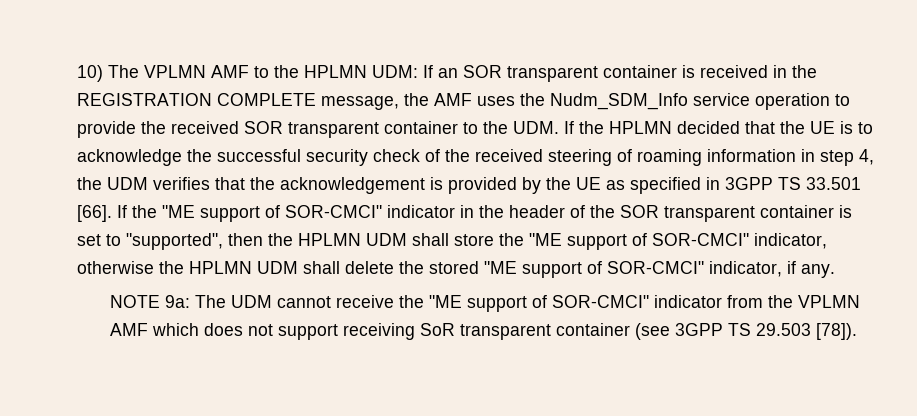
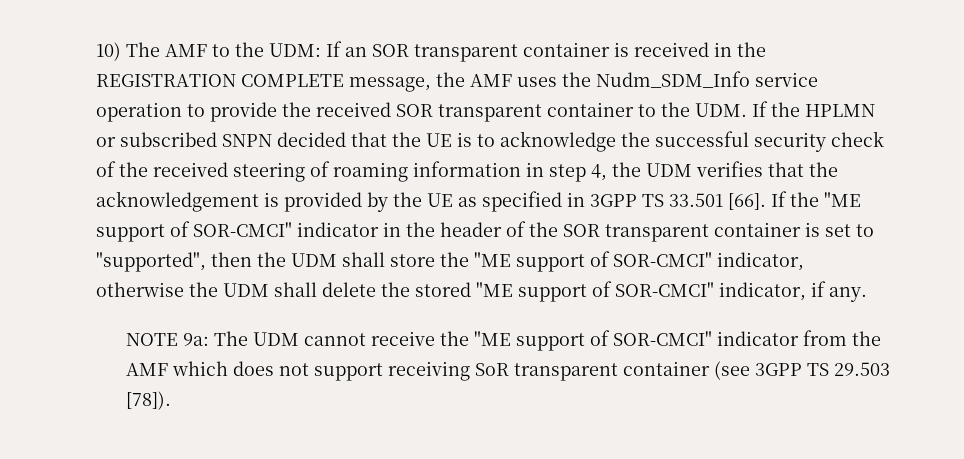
- 10) The VPLMN AMF to the HPLMN UDM:
+ 10) The AMF to the UDM:
- If an SOR transparent container is received in the REGISTRATION COMPLETE message, the AMF uses the Nudm_SDM_Info service operation to provide the received SOR transparent container to the UDM. If the HPLMN decided that the UE is to acknowledge the successful security check of the received steering of roaming information in step 4, the UDM verifies that the acknowledgement is provided by the UE as specified in 3GPP TS 33.501 [66].
+ If an SOR transparent container is received in the REGISTRATION COMPLETE message, the AMF uses the Nudm_SDM_Info service operation to provide the received SOR transparent container to the UDM. If the HPLMN or subscribed SNPN decided that the UE is to acknowledge the successful security check of the received steering of roaming information in step 4, the UDM verifies that the acknowledgement is provided by the UE as specified in 3GPP TS 33.501 [66].
- If the "ME support of SOR-CMCI" indicator in the header of the SOR transparent container is set to "supported", then the HPLMN UDM shall store the "ME support of SOR-CMCI" indicator, otherwise the HPLMN UDM shall delete the stored "ME support of SOR-CMCI" indicator, if any.
+ If the "ME support of SOR-CMCI" indicator in the header of the SOR transparent container is set to "supported", then the UDM shall store the "ME support of SOR-CMCI" indicator, otherwise the UDM shall delete the stored "ME support of SOR-CMCI" indicator, if any.
- NOTE 9a: The UDM cannot receive the "ME support of SOR-CMCI" indicator from the VPLMN AMF which does not support receiving SoR transparent container (see 3GPP TS 29.503 [78]).
+ NOTE 9a: The UDM cannot receive the "ME support of SOR-CMCI" indicator from the AMF which does not support receiving SoR transparent container (see 3GPP TS 29.503 [78]).

